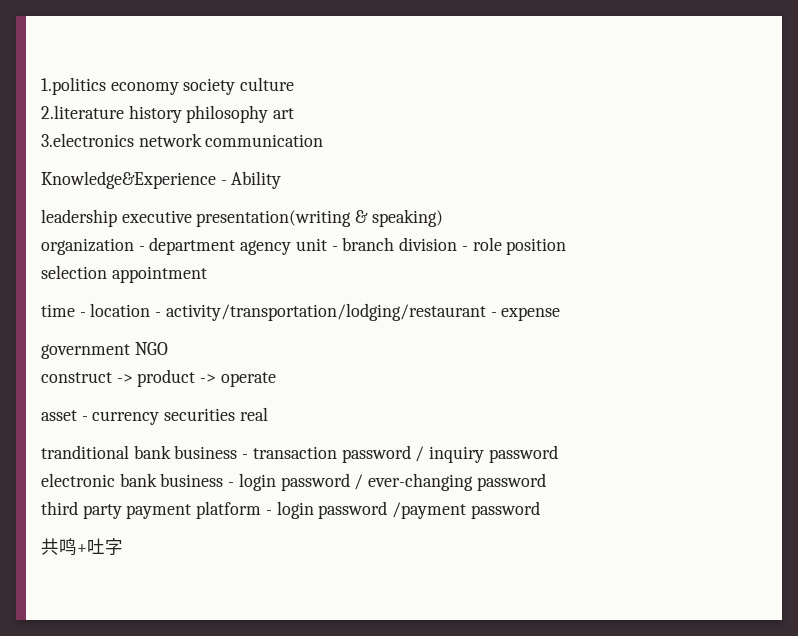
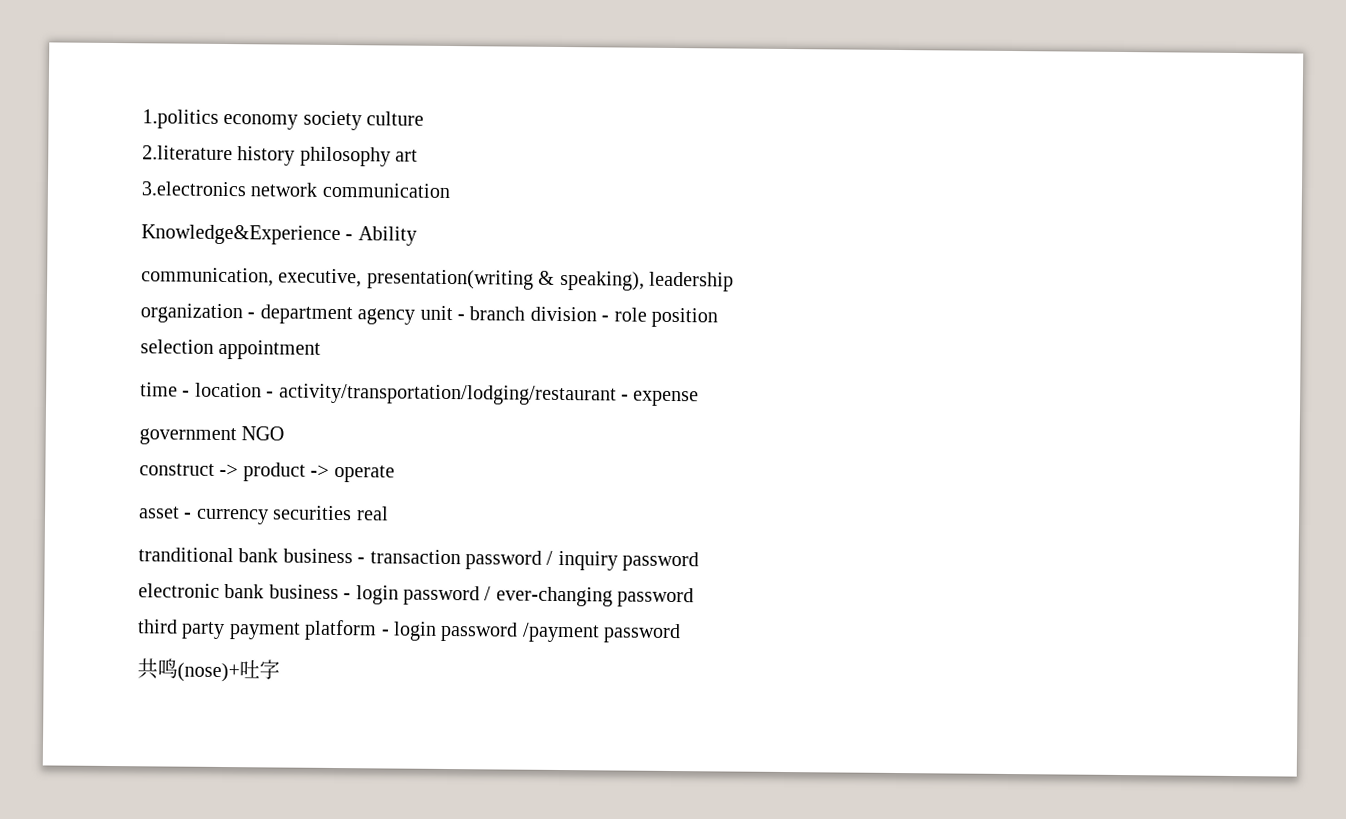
- leadership executive presentation(writing & speaking)
+ communication, executive, presentation(writing & speaking), leadership
- 共鸣+吐字
+ 共鸣(nose)+吐字

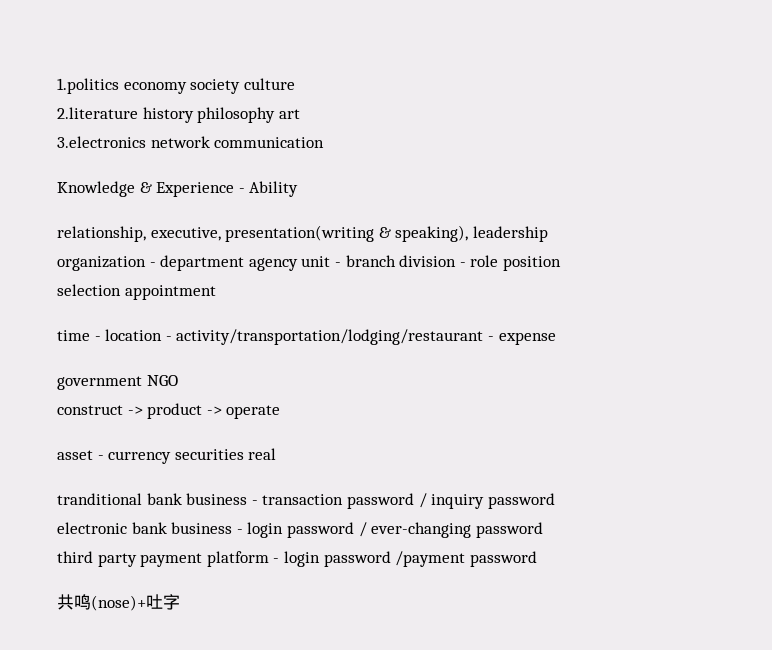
- Knowledge&Experience - Ability
+ Knowledge & Experience - Ability
- communication, executive, presentation(writing & speaking), leadership
+ relationship, executive, presentation(writing & speaking), leadership

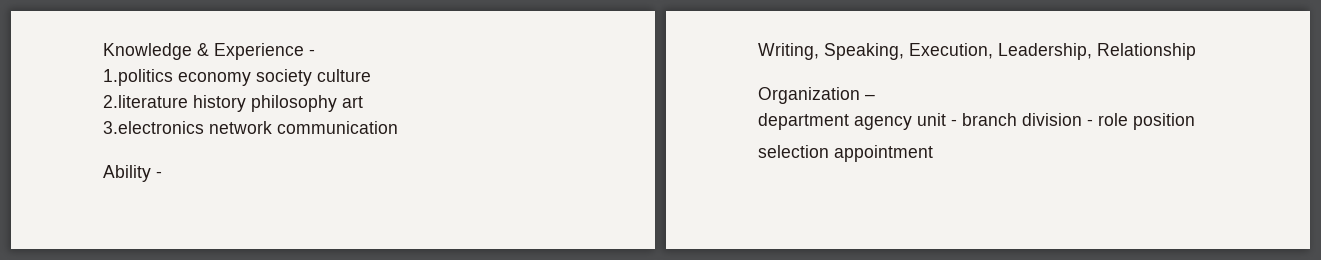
+ Knowledge & Experience -
- Knowledge & Experience - Ability
- relationship, executive, presentation(writing & speaking), leadership
- organization - department agency unit - branch division - role position
+ Ability -
+ Writing, Speaking, Execution, Leadership, Relationship
+ Organization –
+ department agency unit - branch division - role position
- time - location - activity/transportation/lodging/restaurant - expense
- government NGO
- construct -> product -> operate
- asset - currency securities real
- tranditional bank business - transaction password / inquiry password
- electronic bank business - login password / ever-changing password
- third party payment platform - login password /payment password
- 共鸣(nose)+吐字

